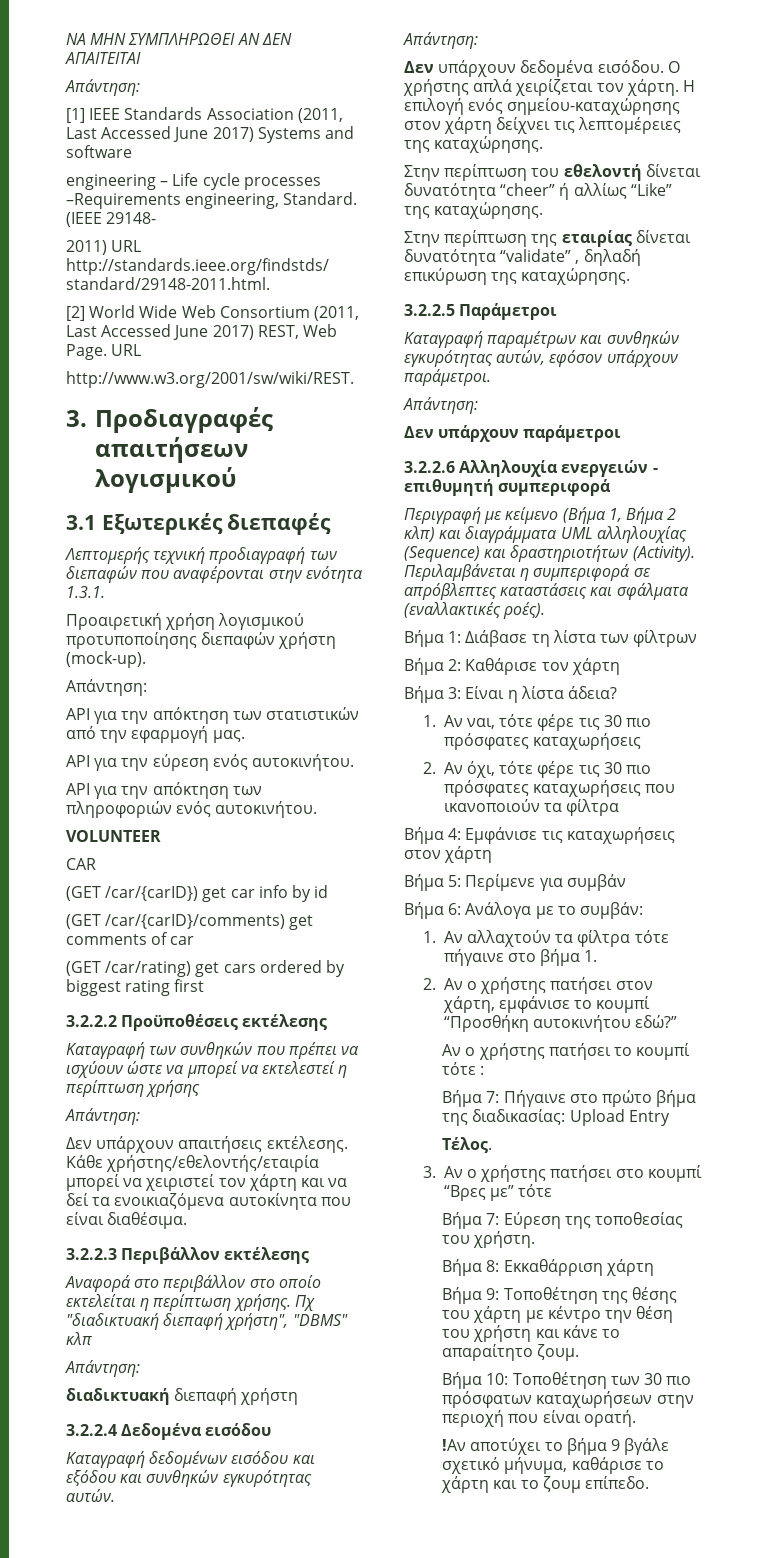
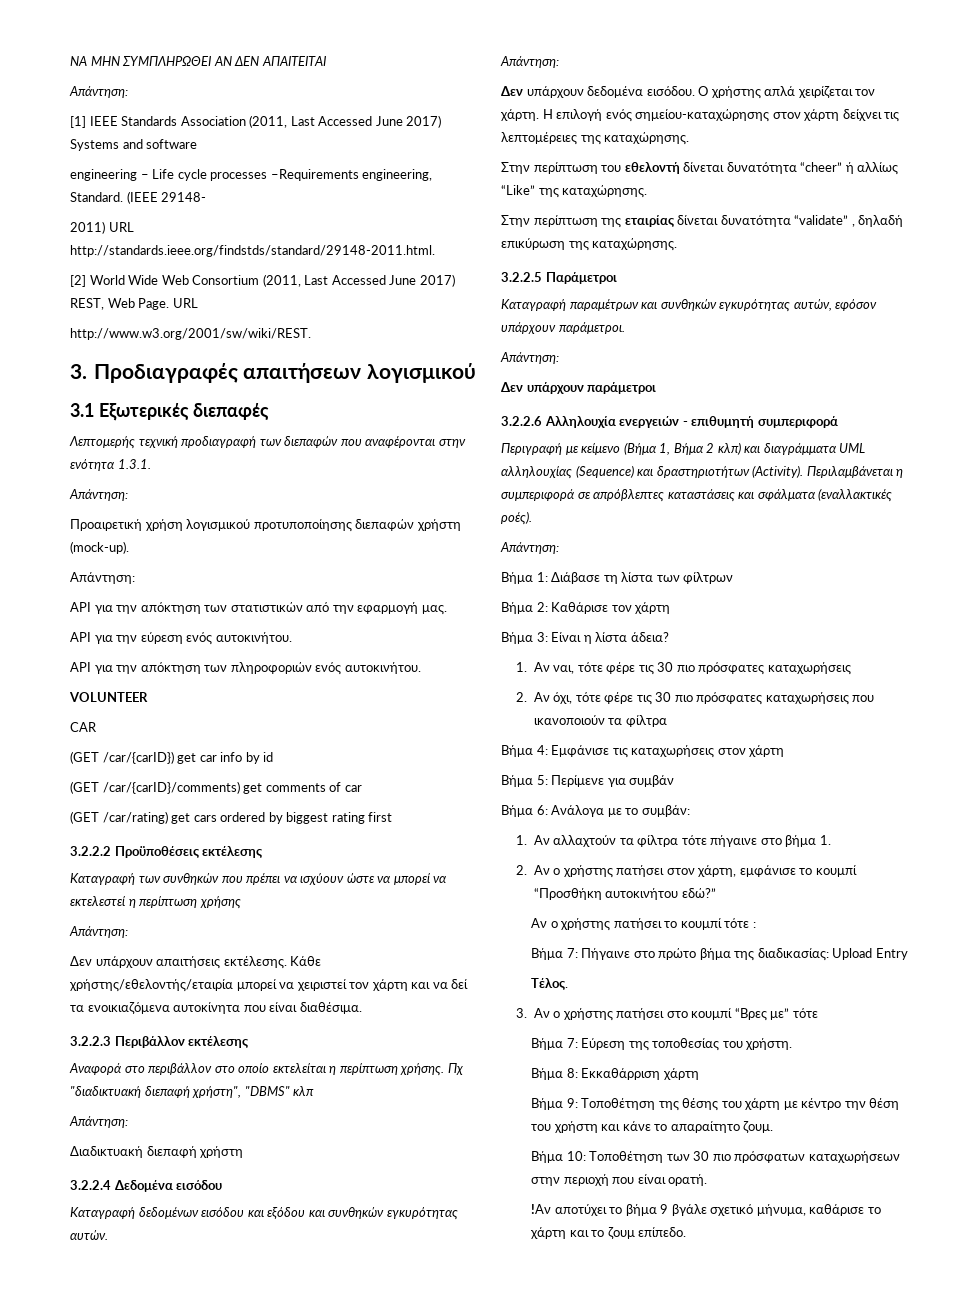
  Λεπτομερής τεχνική προδιαγραφή των διεπαφών που αναφέρονται στην ενότητα 1.3.1.
+ Aπάντηση:
- διαδικτυακή διεπαφή χρήστη
+ Διαδικτυακή διεπαφή χρήστη
  Περιλαμβάνεται η συμπεριφορά σε απρόβλεπτες καταστάσεις και σφάλματα (εναλλακτικές ροές).
+ Απάντηση:

